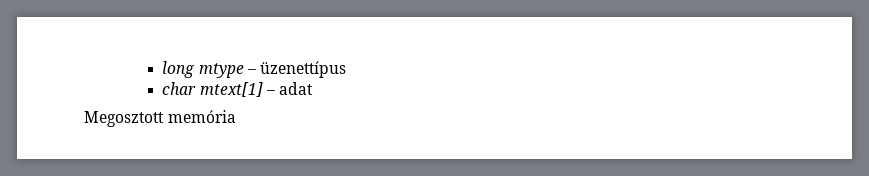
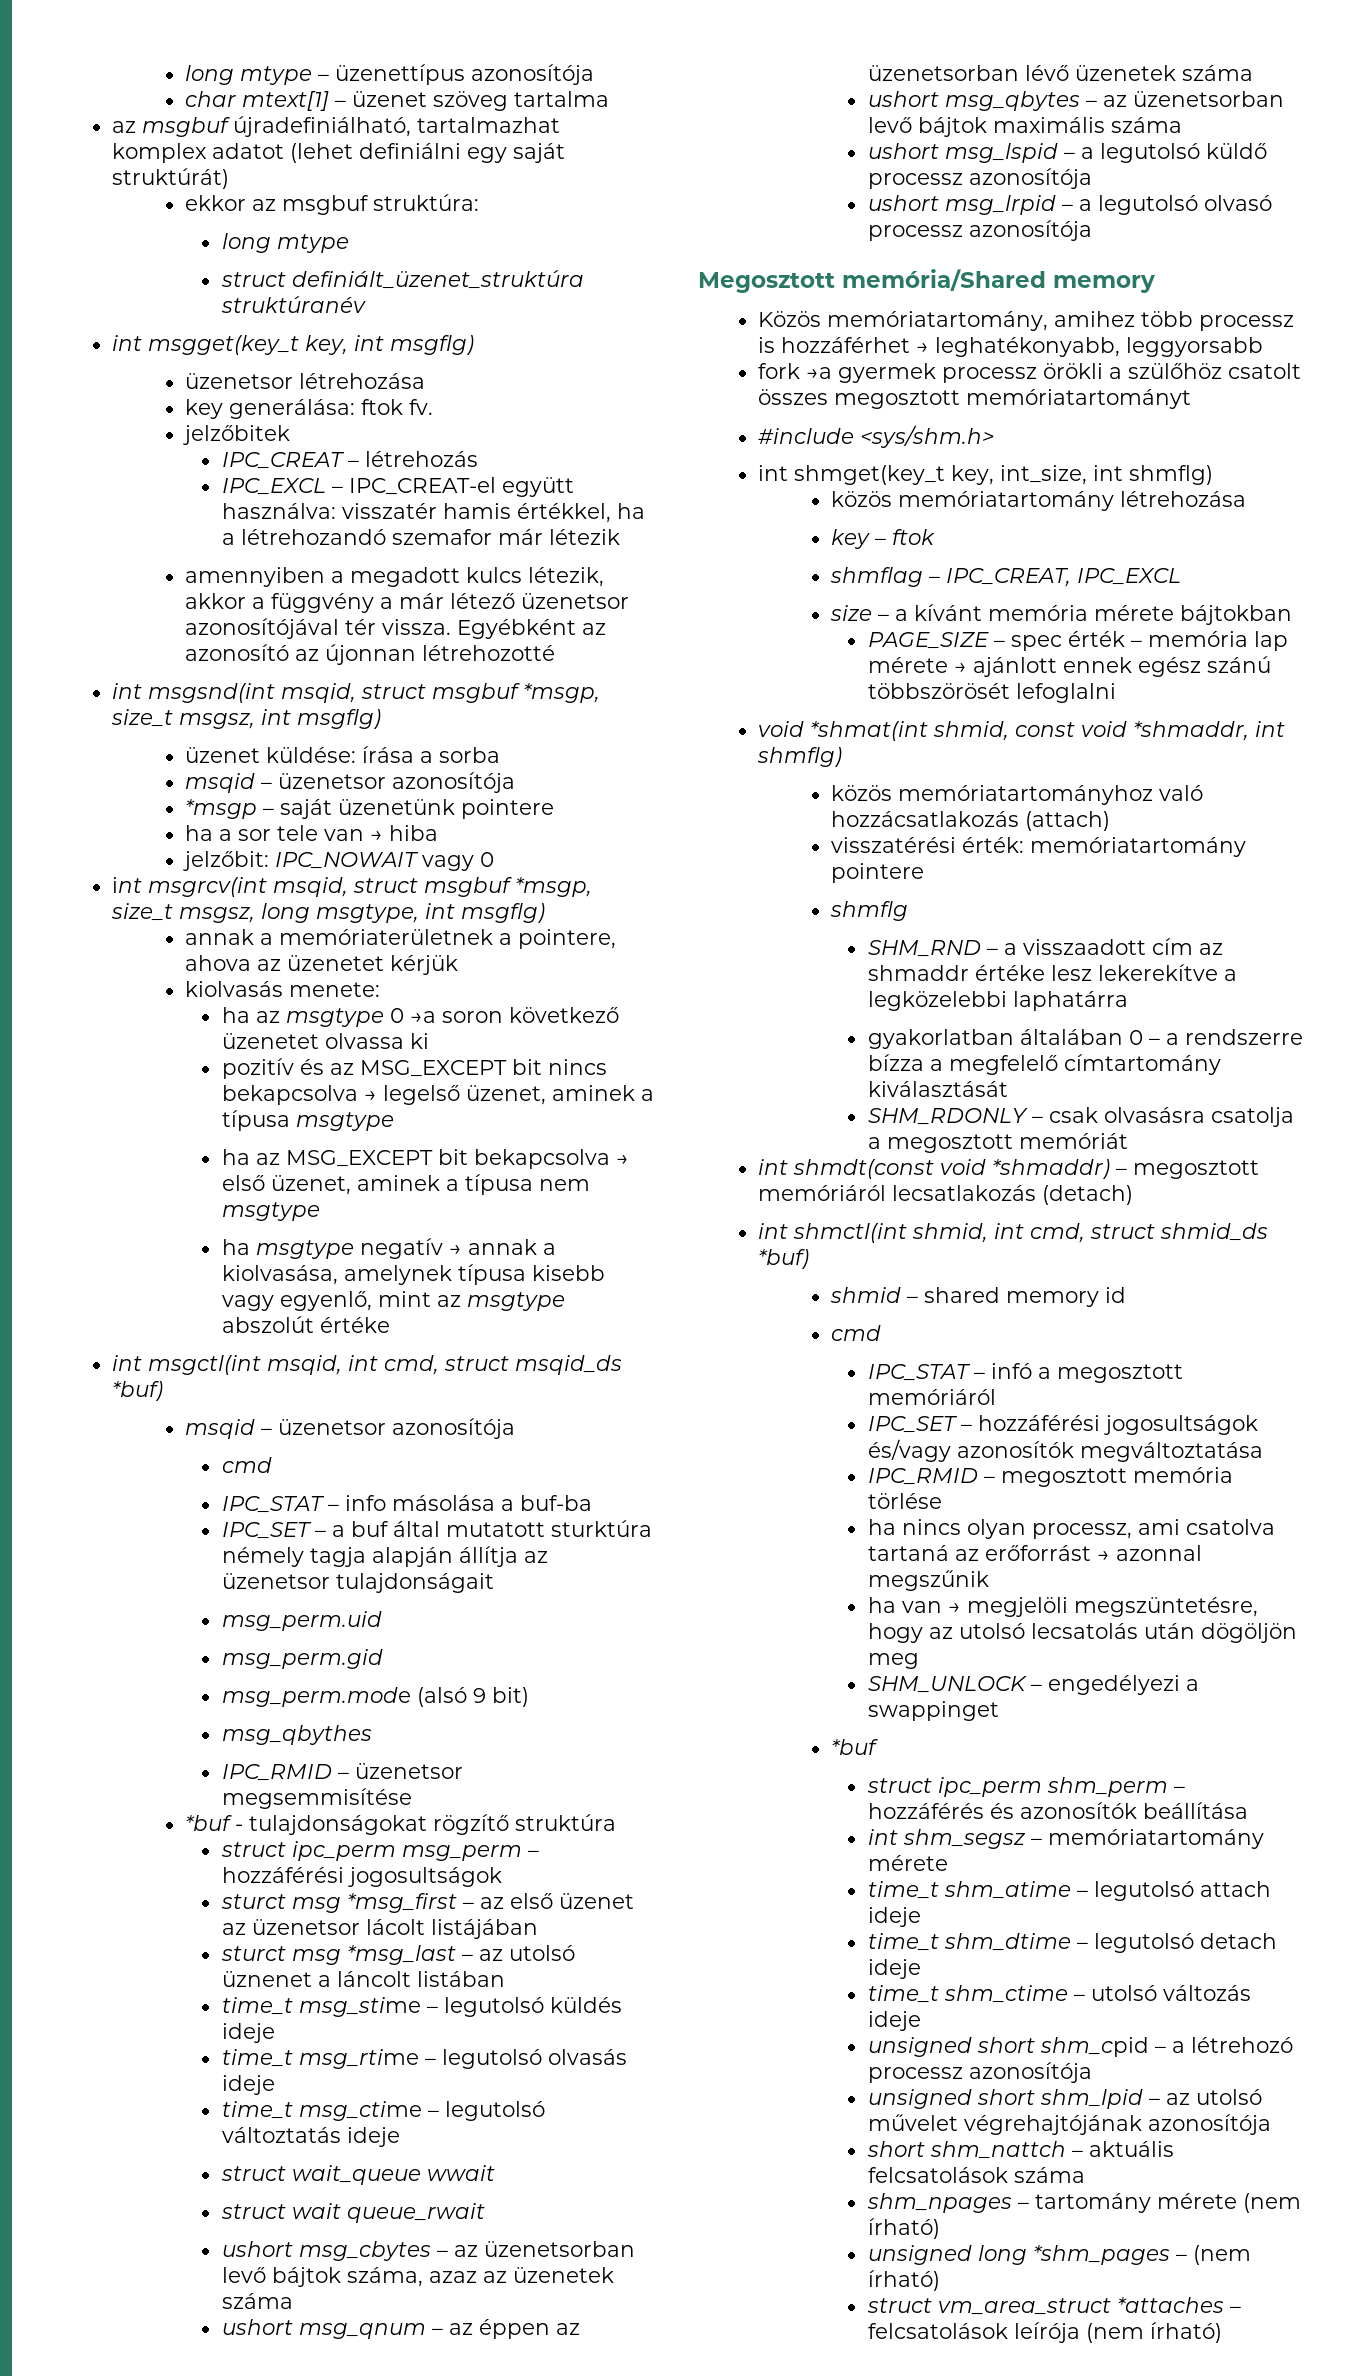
- long mtype – üzenettípus
+ long mtype – üzenettípus azonosítója
- char mtext[1] – adat
- Megosztott memória
+ char mtext[1] – üzenet szöveg tartalma
+ az msgbuf újradefiniálható, tartalmazhat komplex adatot (lehet definiálni egy saját struktúrát)
+ ekkor az msgbuf struktúra:
+ long mtype
+ struct definiált_üzenet_struktúra struktúranév
+ int msgget(key_t key, int msgflg)
+ üzenetsor létrehozása
+ key generálása: ftok fv.
+ jelzőbitek
+ IPC_CREAT – létrehozás
+ IPC_EXCL – IPC_CREAT-el együtt használva: visszatér hamis értékkel, ha a létrehozandó szemafor már létezik
+ amennyiben a megadott kulcs létezik, akkor a függvény a már létező üzenetsor azonosítójával tér vissza. Egyébként az azonosító az újonnan létrehozotté
+ int msgsnd(int msqid, struct msgbuf *msgp, size_t msgsz, int msgflg)
+ üzenet küldése: írása a sorba
+ msqid – üzenetsor azonosítója
+ *msgp – saját üzenetünk pointere
+ ha a sor tele van → hiba
+ jelzőbit: IPC_NOWAIT vagy 0
+ int msgrcv(int msqid, struct msgbuf *msgp, size_t msgsz, long msgtype, int msgflg)
+ annak a memóriaterületnek a pointere, ahova az üzenetet kérjük
+ kiolvasás menete:
+ ha az msgtype 0 →a soron következő üzenetet olvassa ki
+ pozitív és az MSG_EXCEPT bit nincs bekapcsolva → legelső üzenet, aminek a típusa msgtype
+ ha az MSG_EXCEPT bit bekapcsolva → első üzenet, aminek a típusa nem msgtype
+ ha msgtype negatív → annak a kiolvasása, amelynek típusa kisebb vagy egyenlő, mint az msgtype abszolút értéke
+ int msgctl(int msqid, int cmd, struct msqid_ds *buf)
+ msqid – üzenetsor azonosítója
+ cmd
+ IPC_STAT – info másolása a buf-ba
+ IPC_SET – a buf által mutatott sturktúra némely tagja alapján állítja az üzenetsor tulajdonságait
+ msg_perm.uid
+ msg_perm.gid
+ msg_perm.mode (alsó 9 bit)
+ msg_qbythes
+ IPC_RMID – üzenetsor megsemmisítése
+ *buf - tulajdonságokat rögzítő struktúra
+ struct ipc_perm msg_perm – hozzáférési jogosultságok
+ sturct msg *msg_first – az első üzenet az üzenetsor lácolt listájában
+ sturct msg *msg_last – az utolsó üznenet a láncolt listában
+ time_t msg_stime – legutolsó küldés ideje
+ time_t msg_rtime – legutolsó olvasás ideje
+ time_t msg_ctime – legutolsó változtatás ideje
+ struct wait_queue wwait
+ struct wait queue_rwait
+ ushort msg_cbytes – az üzenetsorban levő bájtok száma, azaz az üzenetek száma
+ ushort msg_qnum – az éppen az üzenetsorban lévő üzenetek száma
+ ushort msg_qbytes – az üzenetsorban levő bájtok maximális száma
+ ushort msg_lspid – a legutolsó küldő processz azonosítója
+ ushort msg_lrpid – a legutolsó olvasó processz azonosítója
+ Megosztott memória/Shared memory
+ Közös memóriatartomány, amihez több processz is hozzáférhet → leghatékonyabb, leggyorsabb
+ fork →a gyermek processz örökli a szülőhöz csatolt összes megosztott memóriatartományt
+ #include <sys/shm.h>
+ int shmget(key_t key, int_size, int shmflg)
+ közös memóriatartomány létrehozása
+ key – ftok
+ shmflag – IPC_CREAT, IPC_EXCL
+ size – a kívánt memória mérete bájtokban
+ PAGE_SIZE – spec érték – memória lap mérete → ajánlott ennek egész szánú többszörösét lefoglalni
+ void *shmat(int shmid, const void *shmaddr, int shmflg)
+ közös memóriatartományhoz való hozzácsatlakozás (attach)
+ visszatérési érték: memóriatartomány pointere
+ shmflg
+ SHM_RND – a visszaadott cím az shmaddr értéke lesz lekerekítve a legközelebbi laphatárra
+ gyakorlatban általában 0 – a rendszerre bízza a megfelelő címtartomány kiválasztását
+ SHM_RDONLY – csak olvasásra csatolja a megosztott memóriát
+ int shmdt(const void *shmaddr) – megosztott memóriáról lecsatlakozás (detach)
+ int shmctl(int shmid, int cmd, struct shmid_ds *buf)
+ shmid – shared memory id
+ cmd
+ IPC_STAT – infó a megosztott memóriáról
+ IPC_SET – hozzáférési jogosultságok és/vagy azonosítók megváltoztatása
+ IPC_RMID – megosztott memória törlése
+ ha nincs olyan processz, ami csatolva tartaná az erőforrást → azonnal megszűnik
+ ha van → megjelöli megszüntetésre, hogy az utolsó lecsatolás után dögöljön meg
+ SHM_UNLOCK – engedélyezi a swappinget
+ *buf
+ struct ipc_perm shm_perm – hozzáférés és azonosítók beállítása
+ int shm_segsz – memóriatartomány mérete
+ time_t shm_atime – legutolsó attach ideje
+ time_t shm_dtime – legutolsó detach ideje
+ time_t shm_ctime – utolsó változás ideje
+ unsigned short shm_cpid – a létrehozó processz azonosítója
+ unsigned short shm_lpid – az utolsó művelet végrehajtójának azonosítója
+ short shm_nattch – aktuális felcsatolások száma
+ shm_npages – tartomány mérete (nem írható)
+ unsigned long *shm_pages – (nem írható)
+ struct vm_area_struct *attaches – felcsatolások leírója (nem írható)

